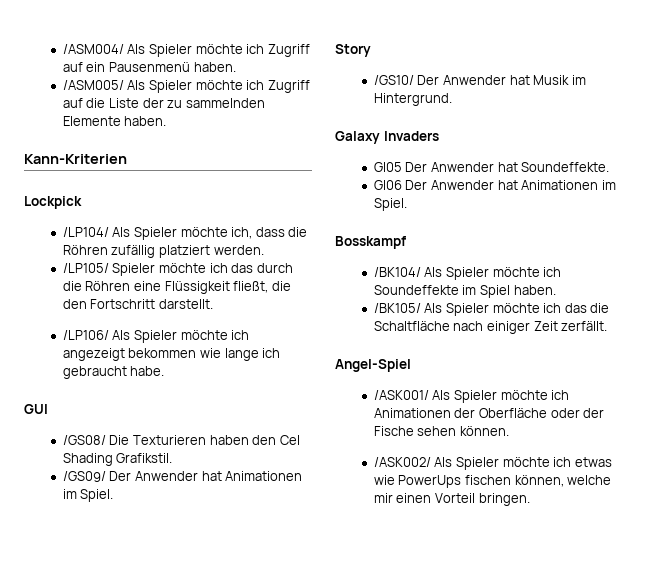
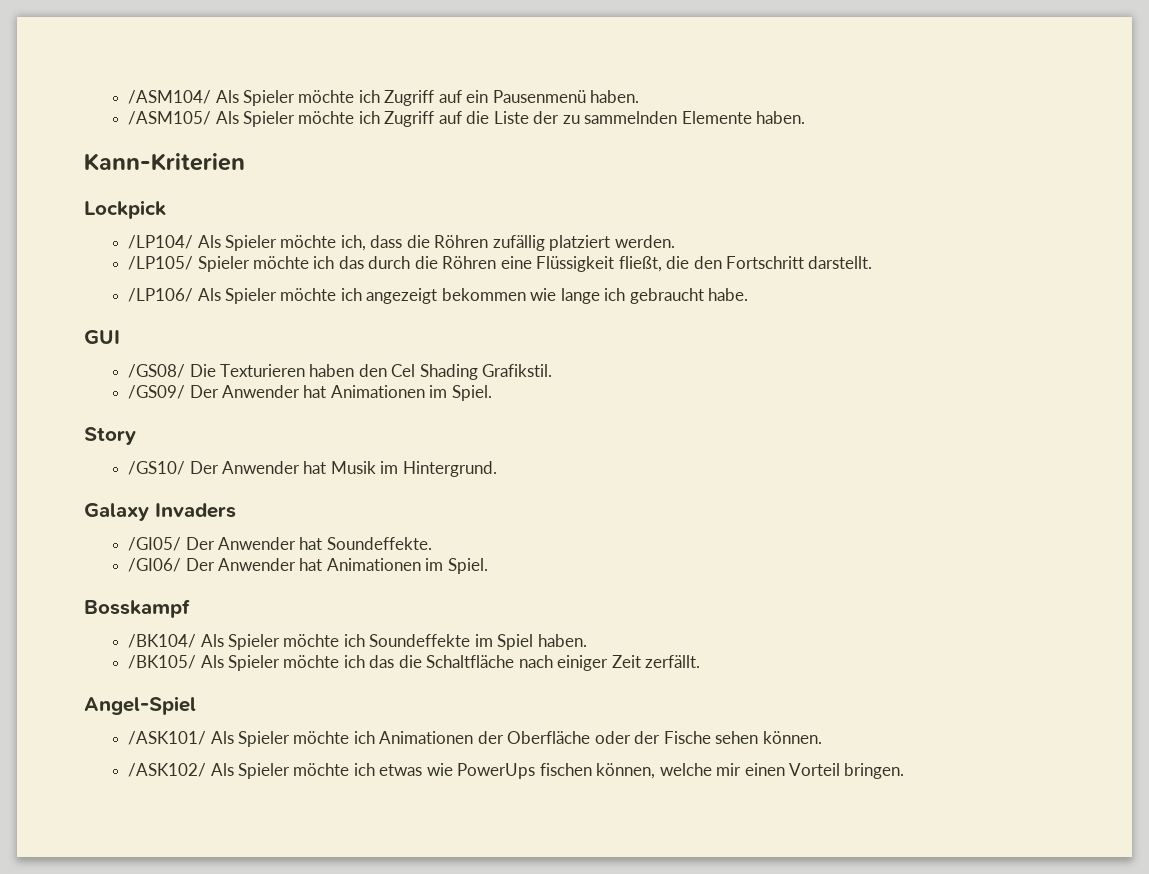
- /ASM004/ Als Spieler möchte ich Zugriff auf ein Pausenmenü haben.
+ /ASM104/ Als Spieler möchte ich Zugriff auf ein Pausenmenü haben.
- /ASM005/ Als Spieler möchte ich Zugriff auf die Liste der zu sammelnden Elemente haben.
+ /ASM105/ Als Spieler möchte ich Zugriff auf die Liste der zu sammelnden Elemente haben.
- GI05 Der Anwender hat Soundeffekte.
+ /GI05/ Der Anwender hat Soundeffekte.
- GI06 Der Anwender hat Animationen im Spiel.
+ /GI06/ Der Anwender hat Animationen im Spiel.
- /ASK001/ Als Spieler möchte ich Animationen der Oberfläche oder der Fische sehen können.
+ /ASK101/ Als Spieler möchte ich Animationen der Oberfläche oder der Fische sehen können.
- /ASK002/ Als Spieler möchte ich etwas wie PowerUps fischen können, welche mir einen Vorteil bringen.
+ /ASK102/ Als Spieler möchte ich etwas wie PowerUps fischen können, welche mir einen Vorteil bringen.

